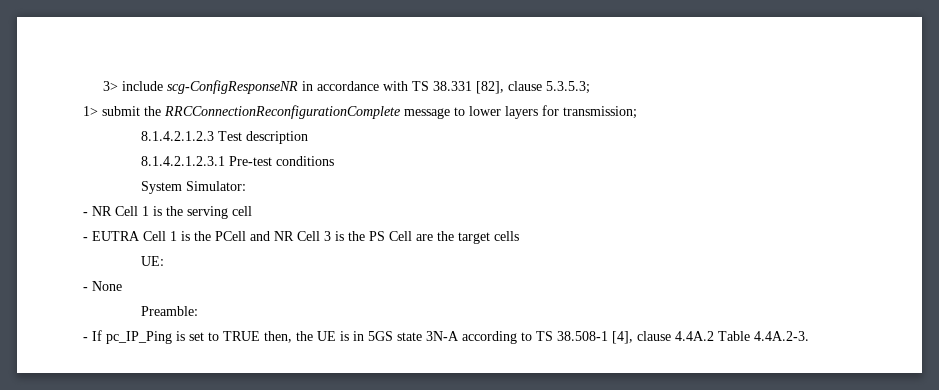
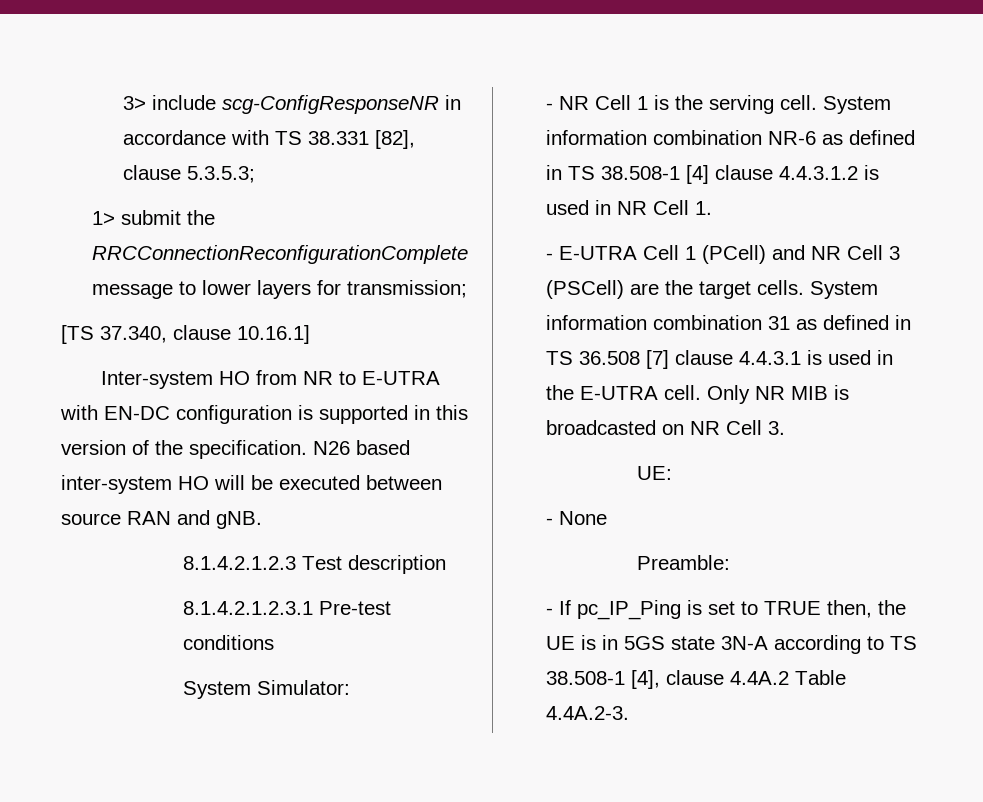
+ [TS 37.340, clause 10.16.1]
+ Inter-system HO from NR to E-UTRA with EN-DC configuration is supported in this version of the specification. N26 based inter-system HO will be executed between source RAN and gNB.
- - NR Cell 1 is the serving cell
- - EUTRA Cell 1 is the PCell and NR Cell 3 is the PS Cell are the target cells
+ - NR Cell 1 is the serving cell. System information combination NR-6 as defined in TS 38.508-1 [4] clause 4.4.3.1.2 is used in NR Cell 1.
+ - E-UTRA Cell 1 (PCell) and NR Cell 3 (PSCell) are the target cells. System information combination 31 as defined in TS 36.508 [7] clause 4.4.3.1 is used in the E-UTRA cell. Only NR MIB is broadcasted on NR Cell 3.

